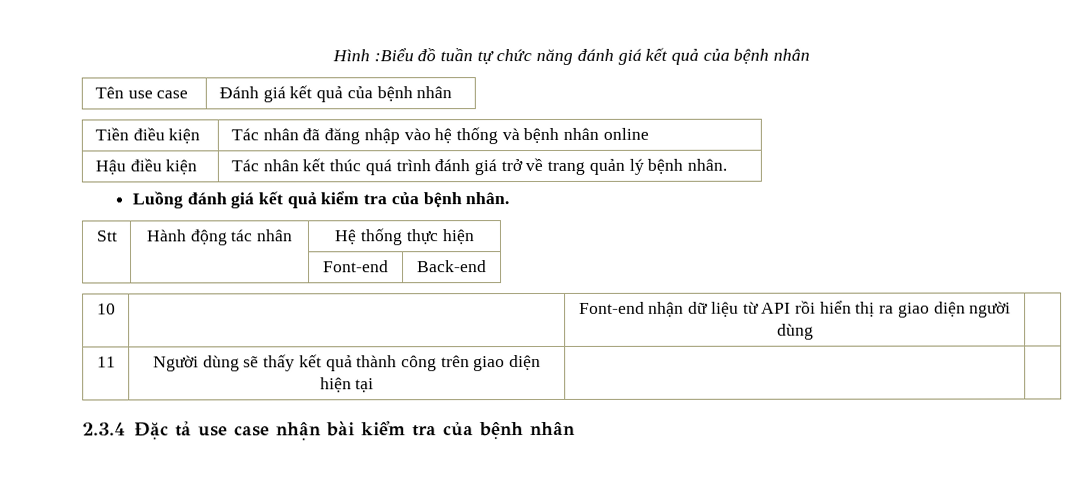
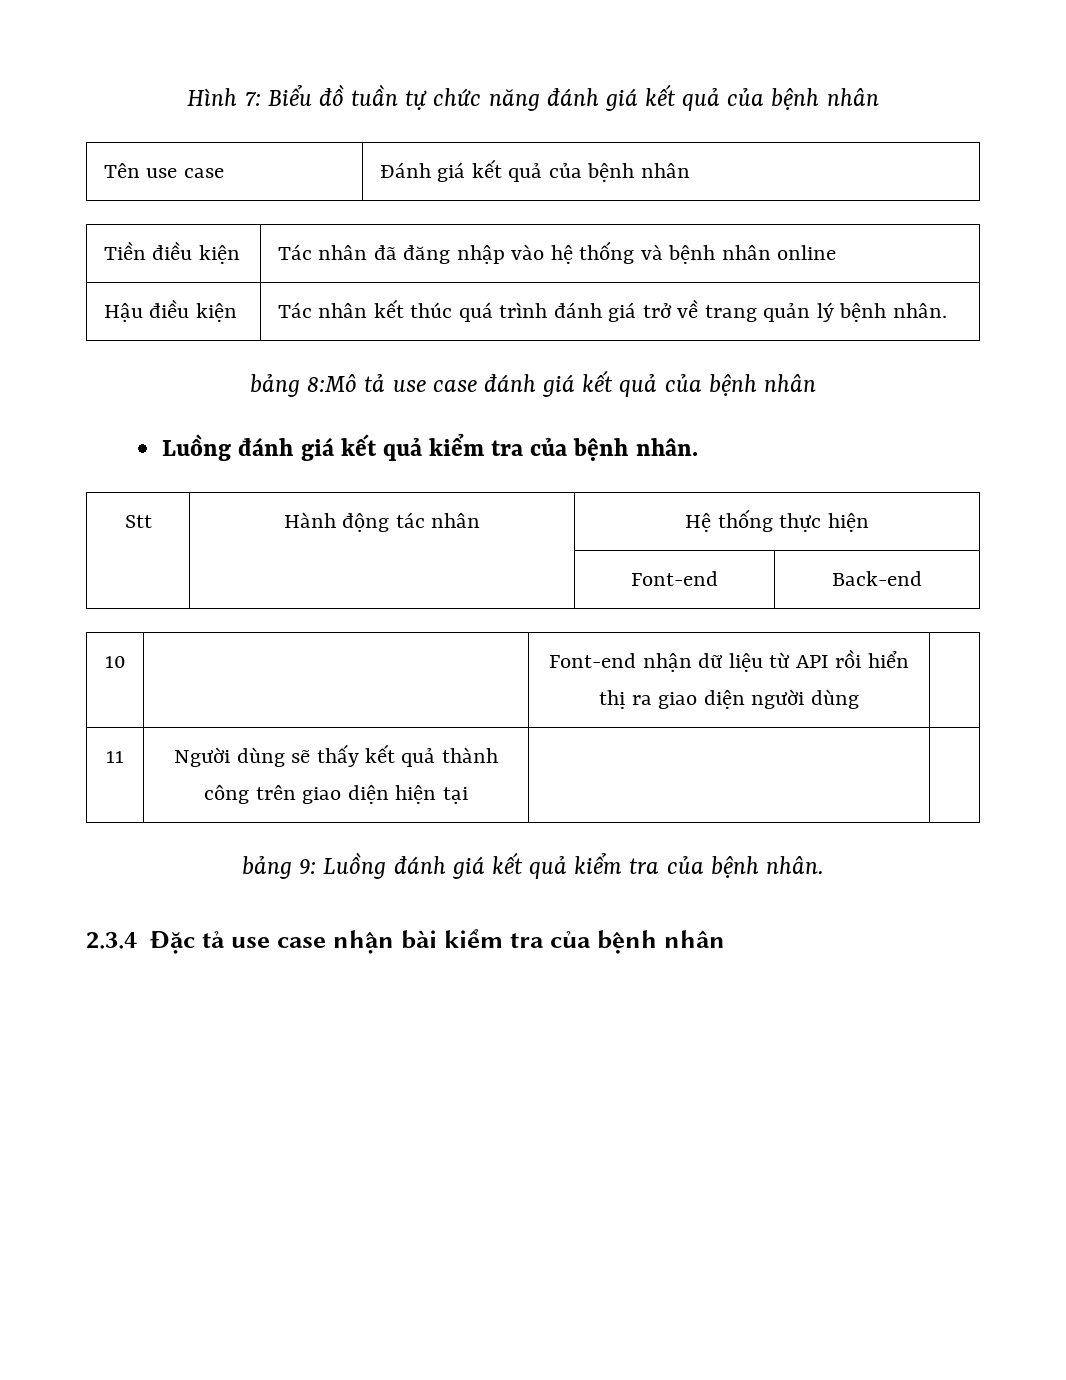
- Hình :Biểu đồ tuần tự chức năng đánh giá kết quả của bệnh nhân
+ Hình 7: Biểu đồ tuần tự chức năng đánh giá kết quả của bệnh nhân
+ bảng 8:Mô tả use case đánh giá kết quả của bệnh nhân
+ bảng 9: Luồng đánh giá kết quả kiểm tra của bệnh nhân.

